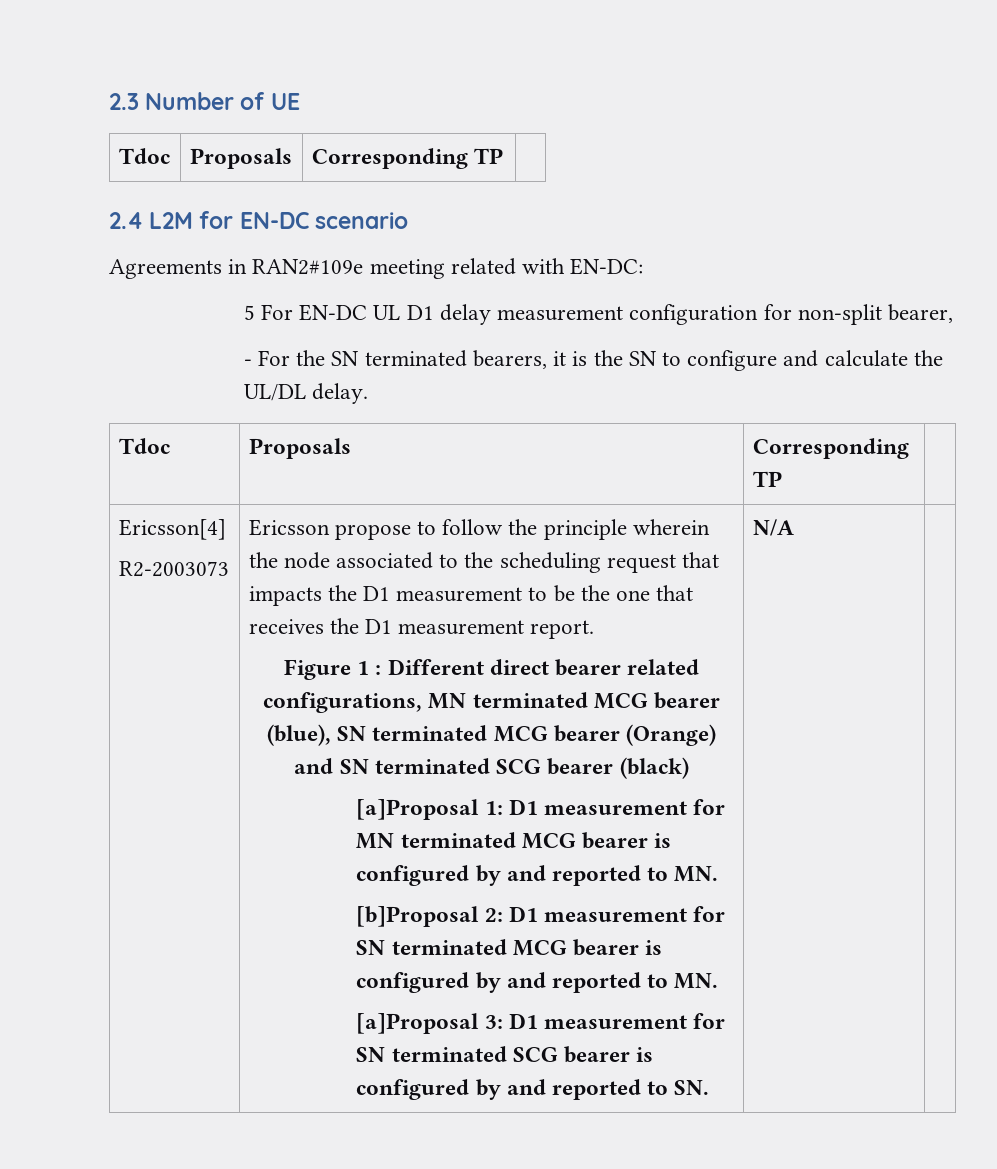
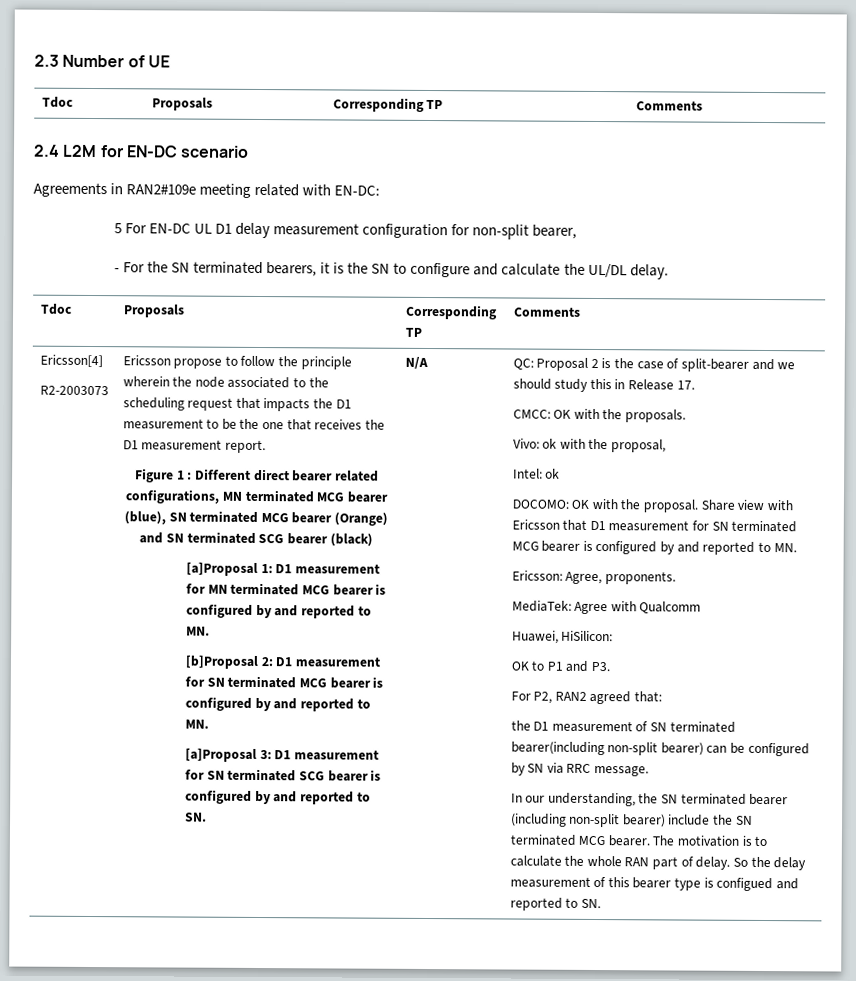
  2.3 Number of UE
- Tdoc | Proposals | Corresponding TP |
+ Tdoc | Proposals | Corresponding TP | Comments
  - For the SN terminated bearers, it is the SN to configure and calculate the UL/DL delay.
- Tdoc | Proposals | Corresponding TP |
+ Tdoc | Proposals | Corresponding TP | Comments
+ QC: Proposal 2 is the case of split-bearer and we should study this in Release 17.
+ CMCC: OK with the proposals.
+ Vivo: ok with the proposal,
+ Intel: ok
+ DOCOMO: OK with the proposal. Share view with Ericsson that D1 measurement for SN terminated MCG bearer is configured by and reported to MN.
+ Ericsson: Agree, proponents.
+ MediaTek: Agree with Qualcomm
+ Huawei, HiSilicon:
+ OK to P1 and P3.
+ For P2, RAN2 agreed that:
+ the D1 measurement of SN terminated bearer(including non-split bearer) can be configured by SN via RRC message.
+ In our understanding, the SN terminated bearer (including non-split bearer) include the SN terminated MCG bearer. The motivation is to calculate the whole RAN part of delay. So the delay measurement of this bearer type is configued and reported to SN.

